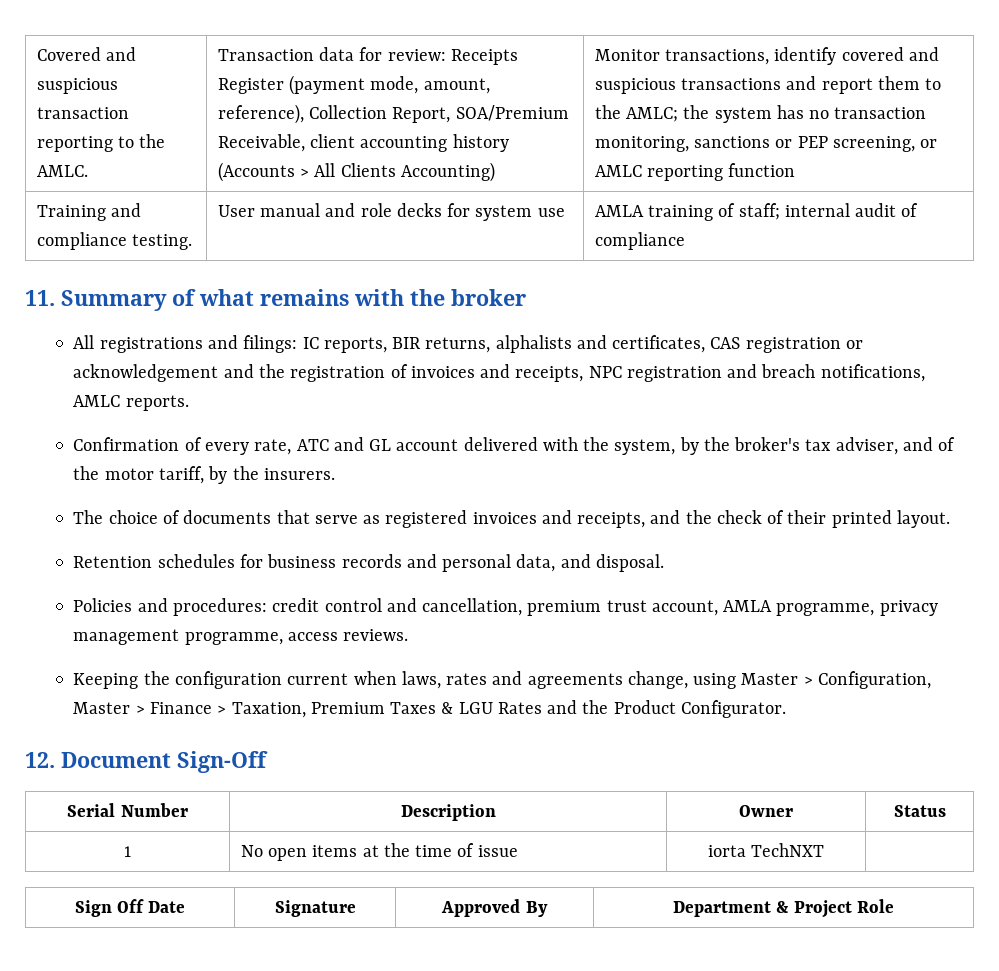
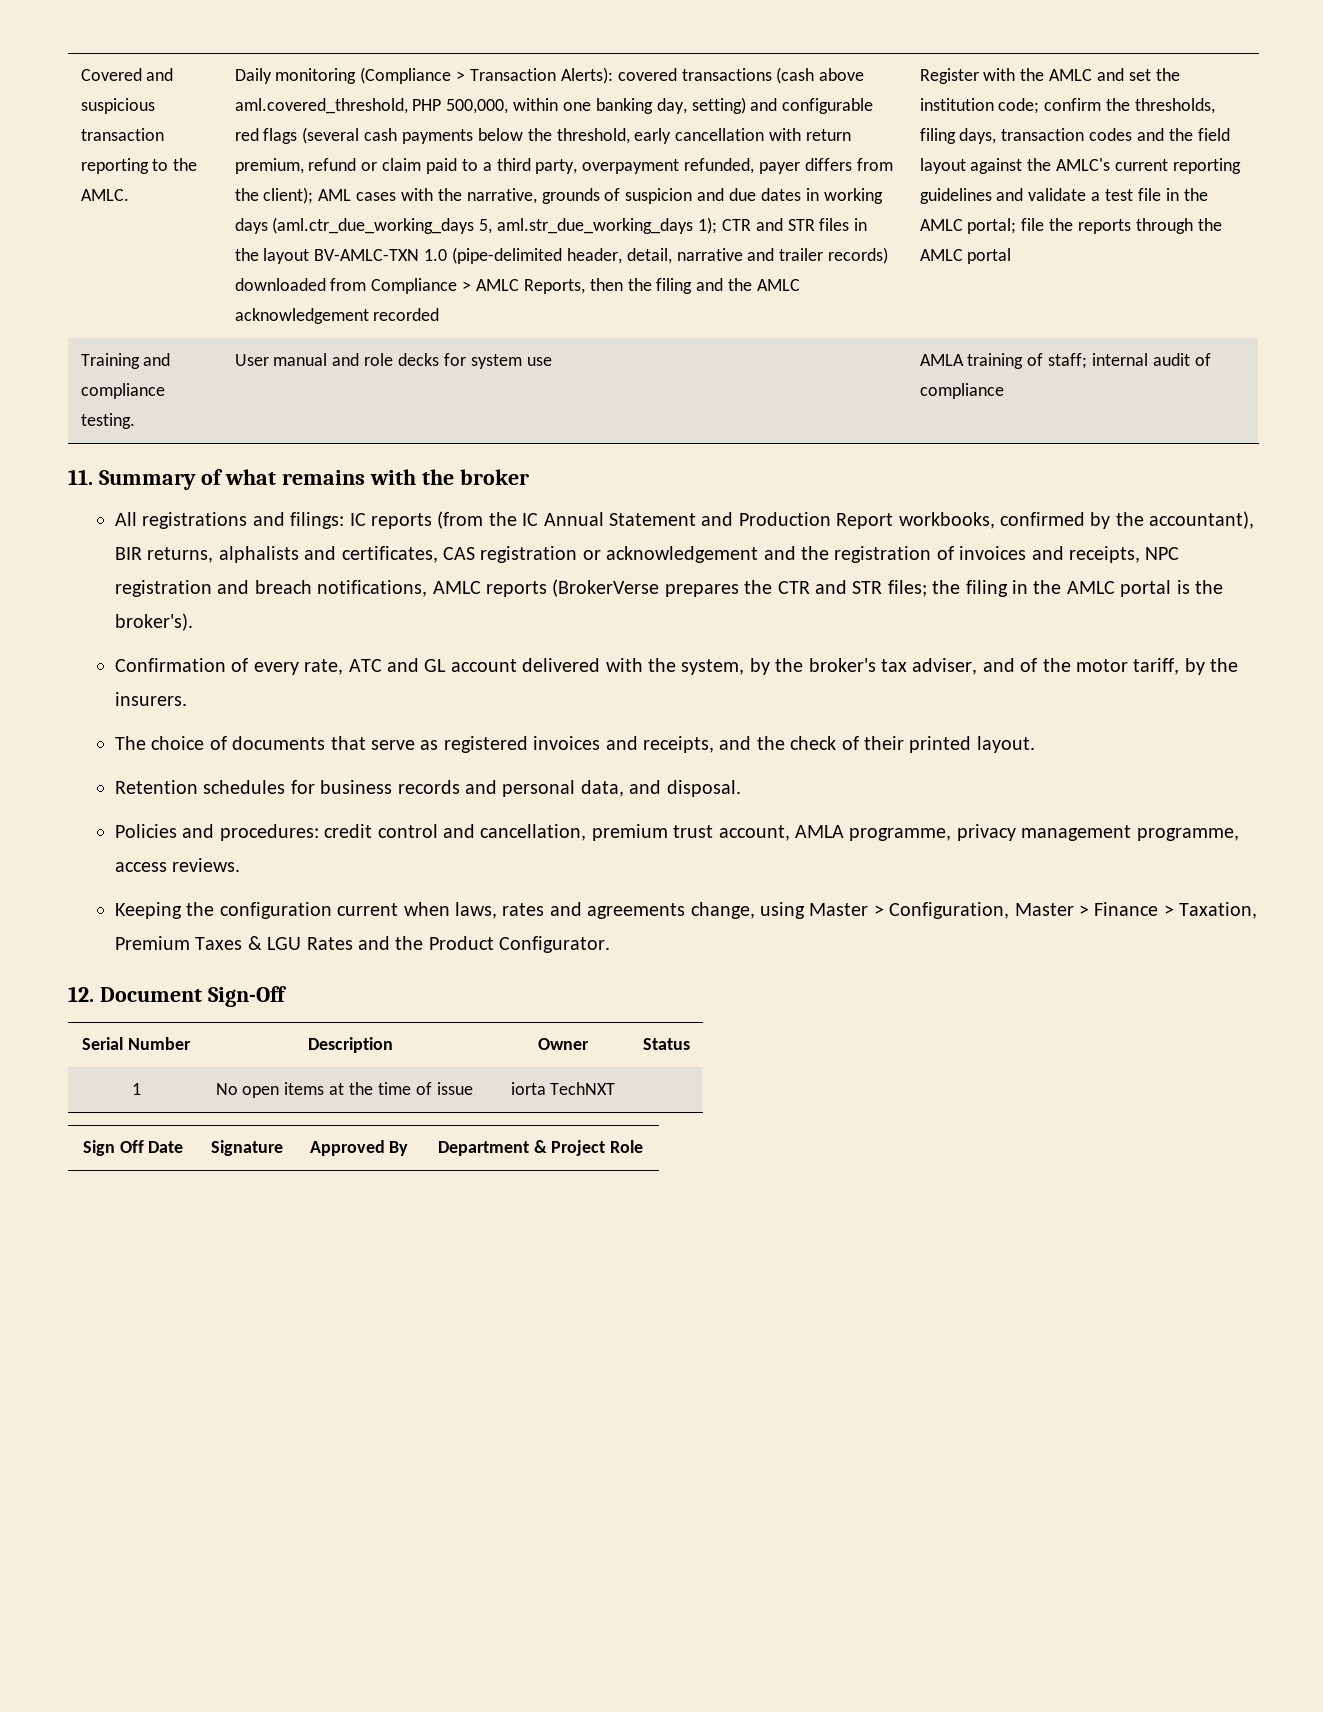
- Transaction data for review: Receipts Register (payment mode, amount, reference), Collection Report, SOA/Premium Receivable, client accounting history (Accounts > All Clients Accounting) | Monitor transactions, identify covered and suspicious transactions and report them to the AMLC; the system has no transaction monitoring, sanctions or PEP screening, or AMLC reporting function
+ Daily monitoring (Compliance > Transaction Alerts): covered transactions (cash above aml.covered_threshold, PHP 500,000, within one banking day, setting) and configurable red flags (several cash payments below the threshold, early cancellation with return premium, refund or claim paid to a third party, overpayment refunded, payer differs from the client); AML cases with the narrative, grounds of suspicion and due dates in working days (aml.ctr_due_working_days 5, aml.str_due_working_days 1); CTR and STR files in the layout BV-AMLC-TXN 1.0 (pipe-delimited header, detail, narrative and trailer records) downloaded from Compliance > AMLC Reports, then the filing and the AMLC acknowledgement recorded | Register with the AMLC and set the institution code; confirm the thresholds, filing days, transaction codes and the field layout against the AMLC's current reporting guidelines and validate a test file in the AMLC portal; file the reports through the AMLC portal
- All registrations and filings: IC reports, BIR returns, alphalists and certificates, CAS registration or acknowledgement and the registration of invoices and receipts, NPC registration and breach notifications, AMLC reports.
+ All registrations and filings: IC reports (from the IC Annual Statement and Production Report workbooks, confirmed by the accountant), BIR returns, alphalists and certificates, CAS registration or acknowledgement and the registration of invoices and receipts, NPC registration and breach notifications, AMLC reports (BrokerVerse prepares the CTR and STR files; the filing in the AMLC portal is the broker's).

